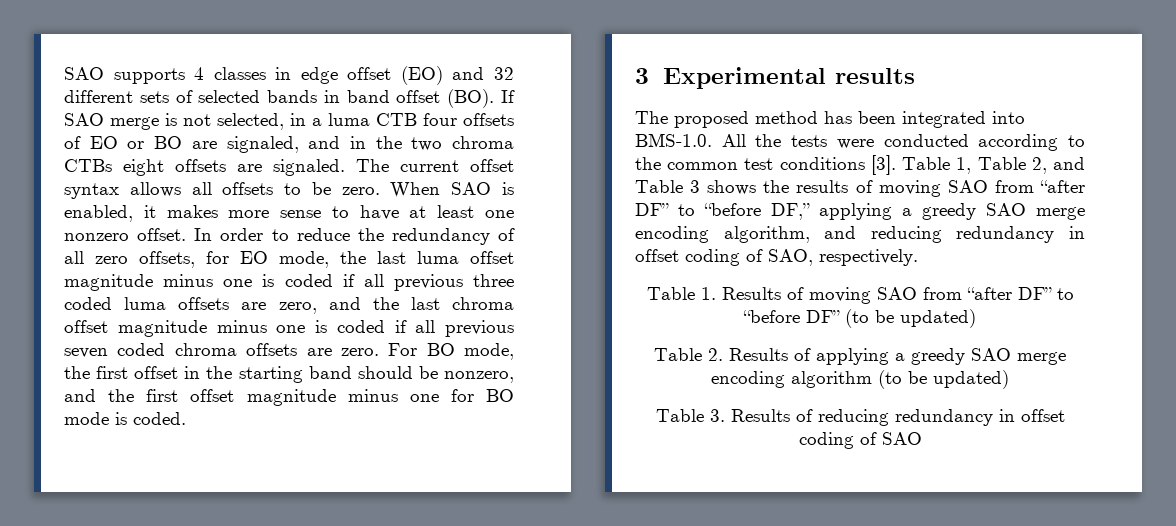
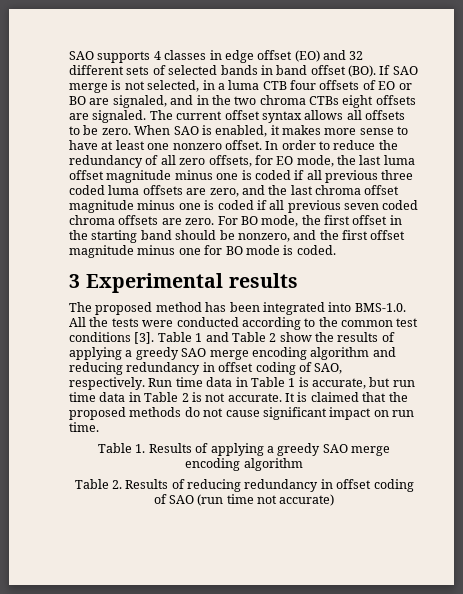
- Table 1, Table 2, and Table 3 shows the results of moving SAO from “after DF” to “before DF,” applying a greedy SAO merge encoding algorithm, and reducing redundancy in offset coding of SAO, respectively.
- Table 1. Results of moving SAO from “after DF” to “before DF” (to be updated)
- Table 2. Results of applying a greedy SAO merge encoding algorithm (to be updated)
- Table 3. Results of reducing redundancy in offset coding of SAO
+ Table 1 and Table 2 show the results of applying a greedy SAO merge encoding algorithm and reducing redundancy in offset coding of SAO, respectively. Run time data in Table 1 is accurate, but run time data in Table 2 is not accurate. It is claimed that the proposed methods do not cause significant impact on run time.
+ Table 1. Results of applying a greedy SAO merge encoding algorithm
+ Table 2. Results of reducing redundancy in offset coding of SAO (run time not accurate)

